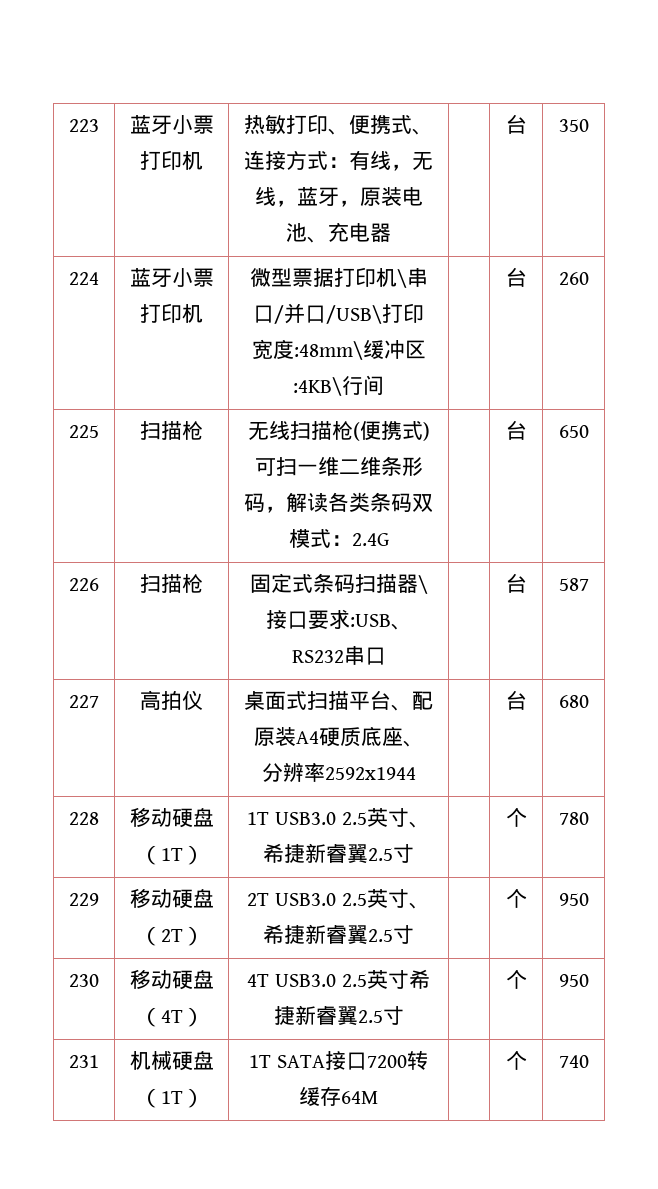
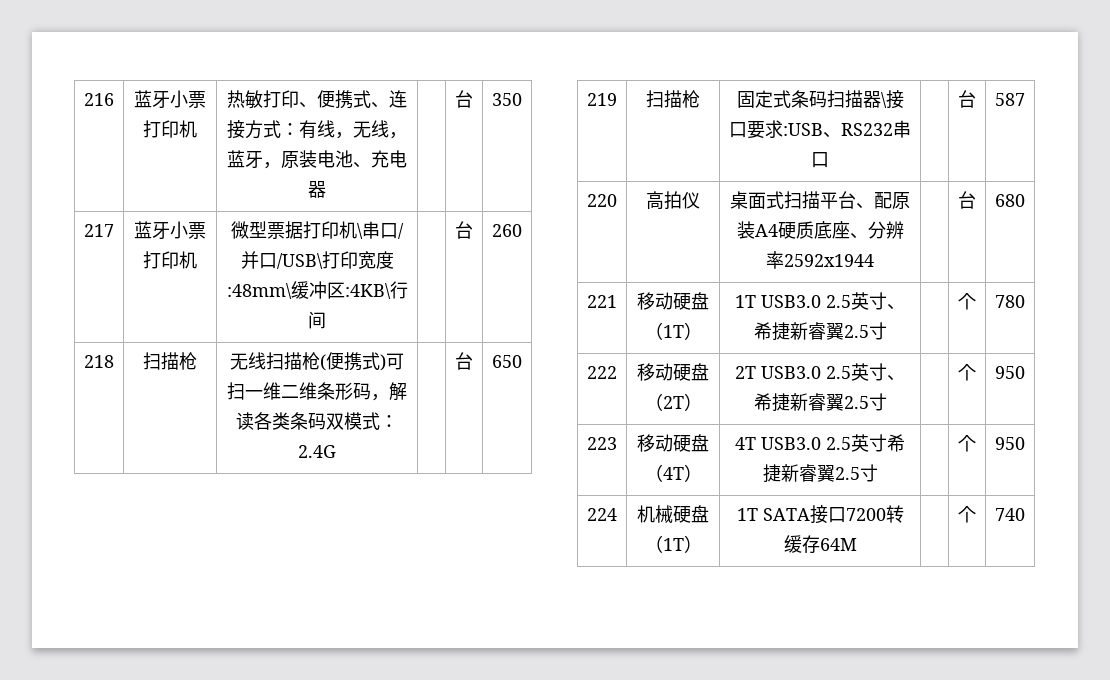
- 223 | 蓝牙小票打印机 | 热敏打印、便携式、连接方式：有线，无线，蓝牙，原装电池、充电器 | | 台 | 350
+ 216 | 蓝牙小票打印机 | 热敏打印、便携式、连接方式：有线，无线，蓝牙，原装电池、充电器 | | 台 | 350
- 224 | 蓝牙小票打印机 | 微型票据打印机\串口/并口/USB\打印宽度:48mm\缓冲区:4KB\行间 | | 台 | 260
+ 217 | 蓝牙小票打印机 | 微型票据打印机\串口/并口/USB\打印宽度:48mm\缓冲区:4KB\行间 | | 台 | 260
- 225 | 扫描枪 | 无线扫描枪(便携式)可扫一维二维条形码，解读各类条码双模式：2.4G | | 台 | 650
+ 218 | 扫描枪 | 无线扫描枪(便携式)可扫一维二维条形码，解读各类条码双模式：2.4G | | 台 | 650
- 226 | 扫描枪 | 固定式条码扫描器\接口要求:USB、RS232串口 | | 台 | 587
+ 219 | 扫描枪 | 固定式条码扫描器\接口要求:USB、RS232串口 | | 台 | 587
- 227 | 高拍仪 | 桌面式扫描平台、配原装A4硬质底座、分辨率2592x1944 | | 台 | 680
+ 220 | 高拍仪 | 桌面式扫描平台、配原装A4硬质底座、分辨率2592x1944 | | 台 | 680
- 228 | 移动硬盘（1T） | 1T USB3.0 2.5英寸、希捷新睿翼2.5寸 | | 个 | 780
+ 221 | 移动硬盘（1T） | 1T USB3.0 2.5英寸、希捷新睿翼2.5寸 | | 个 | 780
- 229 | 移动硬盘（2T） | 2T USB3.0 2.5英寸、希捷新睿翼2.5寸 | | 个 | 950
+ 222 | 移动硬盘（2T） | 2T USB3.0 2.5英寸、希捷新睿翼2.5寸 | | 个 | 950
- 230 | 移动硬盘（4T） | 4T USB3.0 2.5英寸希捷新睿翼2.5寸 | | 个 | 950
+ 223 | 移动硬盘（4T） | 4T USB3.0 2.5英寸希捷新睿翼2.5寸 | | 个 | 950
- 231 | 机械硬盘（1T） | 1T SATA接口7200转缓存64M | | 个 | 740
+ 224 | 机械硬盘（1T） | 1T SATA接口7200转缓存64M | | 个 | 740

